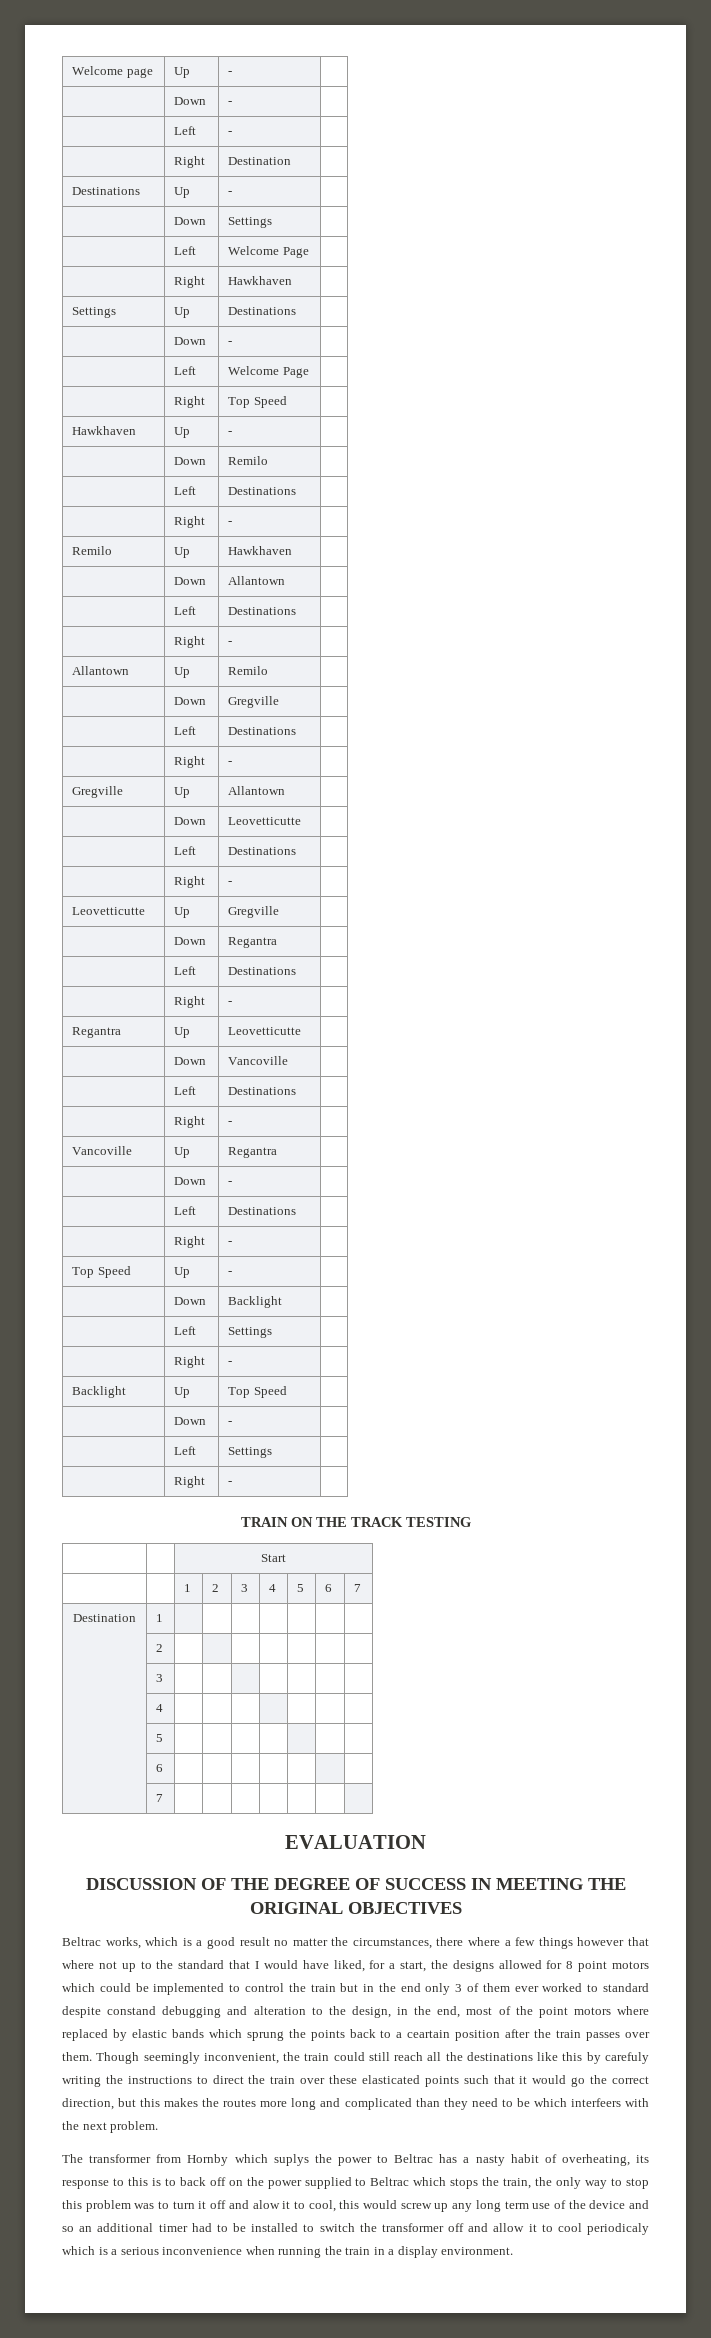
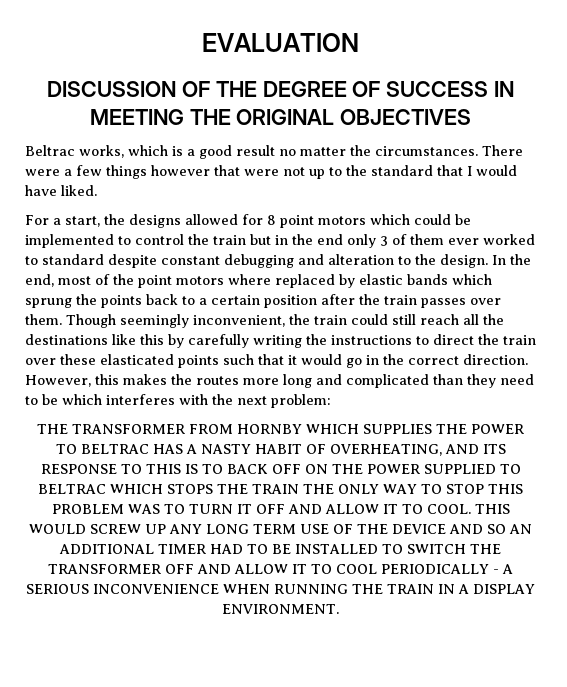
- Welcome page | Up | - |
- | Down | - |
- | Left | - |
- | Right | Destination |
- Destinations | Up | - |
- | Down | Settings |
- | Left | Welcome Page |
- | Right | Hawkhaven |
- Settings | Up | Destinations |
- | Down | - |
- | Left | Welcome Page |
- | Right | Top Speed |
- Hawkhaven | Up | - |
- | Down | Remilo |
- | Left | Destinations |
- | Right | - |
- Remilo | Up | Hawkhaven |
- | Down | Allantown |
- | Left | Destinations |
- | Right | - |
- Allantown | Up | Remilo |
- | Down | Gregville |
- | Left | Destinations |
- | Right | - |
- Gregville | Up | Allantown |
- | Down | Leovetticutte |
- | Left | Destinations |
- | Right | - |
- Leovetticutte | Up | Gregville |
- | Down | Regantra |
- | Left | Destinations |
- | Right | - |
- Regantra | Up | Leovetticutte |
- | Down | Vancoville |
- | Left | Destinations |
- | Right | - |
- Vancoville | Up | Regantra |
- | Down | - |
- | Left | Destinations |
- | Right | - |
- Top Speed | Up | - |
- | Down | Backlight |
- | Left | Settings |
- | Right | - |
- Backlight | Up | Top Speed |
- | Down | - |
- | Left | Settings |
- | Right | - |
- TRAIN ON THE TRACK TESTING
- | | Start
- | | 1 | 2 | 3 | 4 | 5 | 6 | 7
- Destination | 1 | | | | | | |
- | 2 | | | | | | |
- | 3 | | | | | | |
- | 4 | | | | | | |
- | 5 | | | | | | |
- | 6 | | | | | | |
- | 7 | | | | | | |
- Beltrac works, which is a good result no matter the circumstances, there where a few things however that where not up to the standard that I would have liked, for a start, the designs allowed for 8 point motors which could be implemented to control the train but in the end only 3 of them ever worked to standard despite constand debugging and alteration to the design, in the end, most of the point motors where replaced by elastic bands which sprung the points back to a ceartain position after the train passes over them.
+ Beltrac works, which is a good result no matter the circumstances. There were a few things however that were not up to the standard that I would have liked.
+ For a start, the designs allowed for 8 point motors which could be implemented to control the train but in the end only 3 of them ever worked to standard despite constant debugging and alteration to the design. In the end, most of the point motors where replaced by elastic bands which sprung the points back to a certain position after the train passes over them.
- Though seemingly inconvenient, the train could still reach all the destinations like this by carefuly writing the instructions to direct the train over these elasticated points such that it would go the correct direction, but this makes the routes more long and complicated than they need to be which interfeers with the next problem.
- The transformer from Hornby which suplys the power to Beltrac has a nasty habit of overheating, its response to this is to back off on the power supplied to Beltrac which stops the train, the only way to stop this problem was to turn it off and alow it to cool, this would screw up any long term use of the device and so an additional timer had to be installed to switch the transformer off and allow it to cool periodicaly which is a serious inconvenience when running the train in a display environment.
+ Though seemingly inconvenient, the train could still reach all the destinations like this by carefully writing the instructions to direct the train over these elasticated points such that it would go in the correct direction. However, this makes the routes more long and complicated than they need to be which interferes with the next problem:
+ THE TRANSFORMER FROM HORNBY WHICH SUPPLIES THE POWER TO BELTRAC HAS A NASTY HABIT OF OVERHEATING, AND ITS RESPONSE TO THIS IS TO BACK OFF ON THE POWER SUPPLIED TO BELTRAC WHICH STOPS THE TRAIN THE ONLY WAY TO STOP THIS PROBLEM WAS TO TURN IT OFF AND ALLOW IT TO COOL. THIS WOULD SCREW UP ANY LONG TERM USE OF THE DEVICE AND SO AN ADDITIONAL TIMER HAD TO BE INSTALLED TO SWITCH THE TRANSFORMER OFF AND ALLOW IT TO COOL PERIODICALLY - A SERIOUS INCONVENIENCE WHEN RUNNING THE TRAIN IN A DISPLAY ENVIRONMENT.

